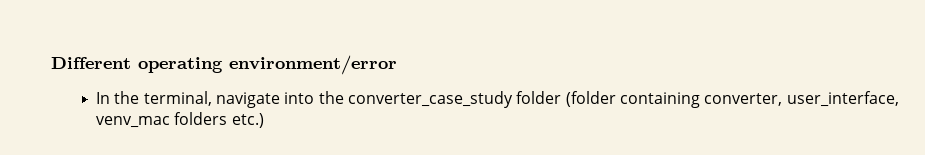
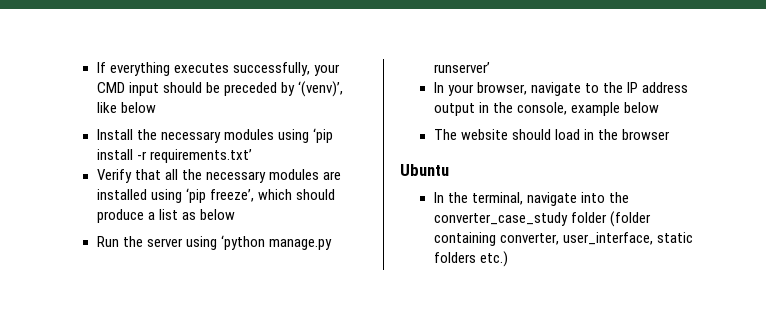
- Different operating environment/error
+ If everything executes successfully, your CMD input should be preceded by ‘(venv)’, like below
+ Install the necessary modules using ‘pip install -r requirements.txt’
+ Verify that all the necessary modules are installed using ‘pip freeze’, which should produce a list as below
+ Run the server using ‘python manage.py runserver’
+ In your browser, navigate to the IP address output in the console, example below
+ The website should load in the browser
+ Ubuntu
- In the terminal, navigate into the converter_case_study folder (folder containing converter, user_interface, venv_mac folders etc.)
+ In the terminal, navigate into the converter_case_study folder (folder containing converter, user_interface, static folders etc.)

